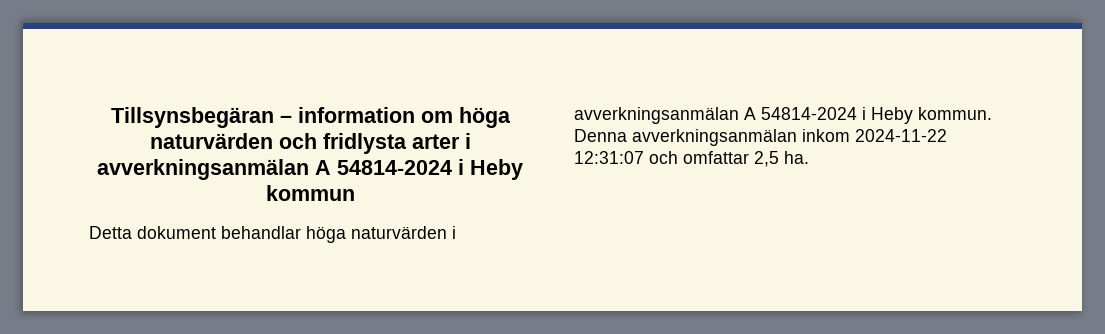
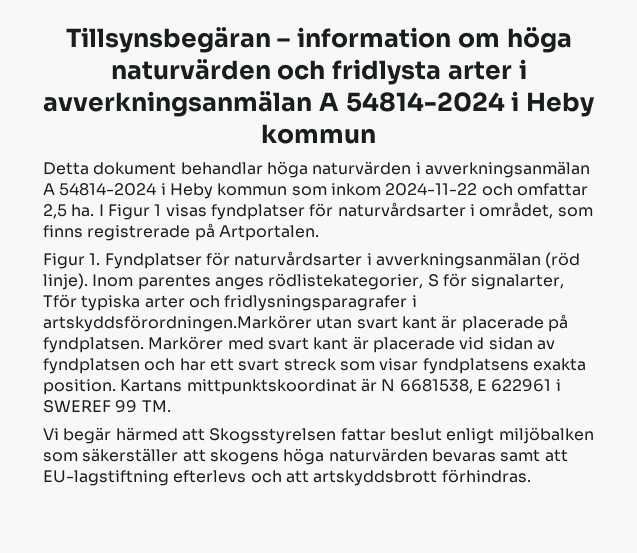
- Detta dokument behandlar höga naturvärden i avverkningsanmälan A 54814-2024 i Heby kommun. Denna avverkningsanmälan inkom 2024-11-22 12:31:07 och omfattar 2,5 ha.
+ Detta dokument behandlar höga naturvärden i avverkningsanmälan A 54814-2024 i Heby kommun som inkom 2024-11-22 och omfattar 2,5 ha.
+ I Figur 1 visas fyndplatser för naturvårdsarter i området, som finns registrerade på Artportalen.
+ Figur 1. Fyndplatser för naturvårdsarter i avverkningsanmälan (röd linje). Inom parentes anges rödlistekategorier, S för signalarter, Tför typiska arter och fridlysningsparagrafer i artskyddsförordningen.Markörer utan svart kant är placerade på fyndplatsen. Markörer med svart kant är placerade vid sidan av fyndplatsen och har ett svart streck som visar fyndplatsens exakta position. Kartans mittpunktskoordinat är N 6681538, E 622961 i SWEREF 99 TM.
+ Vi begär härmed att Skogsstyrelsen fattar beslut enligt miljöbalken som säkerställer att skogens höga naturvärden bevaras samt att EU-lagstiftning efterlevs och att artskyddsbrott förhindras.

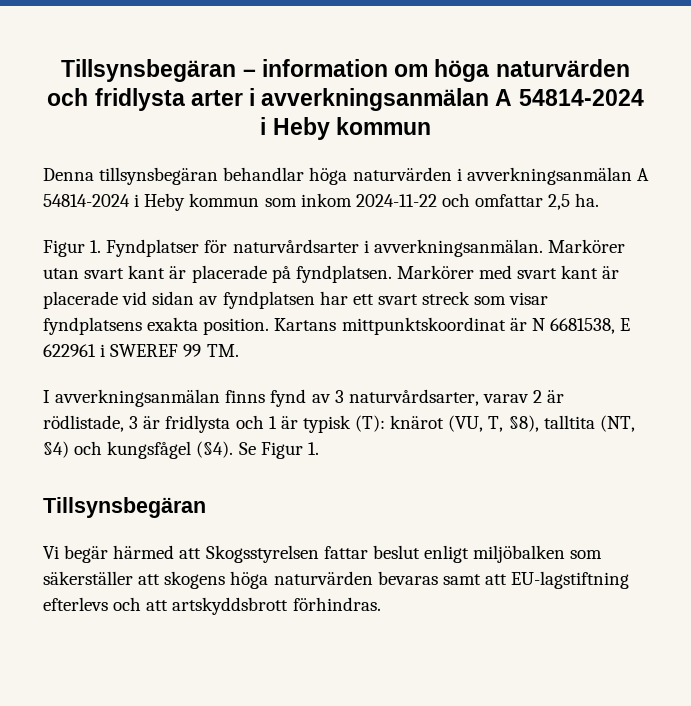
- Detta dokument behandlar höga naturvärden i avverkningsanmälan A 54814-2024 i Heby kommun som inkom 2024-11-22 och omfattar 2,5 ha. I Figur 1 visas fyndplatser för naturvårdsarter i området, som finns registrerade på Artportalen.
+ Denna tillsynsbegäran behandlar höga naturvärden i avverkningsanmälan A 54814-2024 i Heby kommun som inkom 2024-11-22 och omfattar 2,5 ha.
- Figur 1. Fyndplatser för naturvårdsarter i avverkningsanmälan (röd linje). Inom parentes anges rödlistekategorier, S för signalarter, Tför typiska arter och fridlysningsparagrafer i artskyddsförordningen.Markörer utan svart kant är placerade på fyndplatsen.
+ Figur 1. Fyndplatser för naturvårdsarter i avverkningsanmälan. Markörer utan svart kant är placerade på fyndplatsen.
- Markörer med svart kant är placerade vid sidan av fyndplatsen och har ett svart streck som visar fyndplatsens exakta position.
+ Markörer med svart kant är placerade vid sidan av fyndplatsen har ett svart streck som visar fyndplatsens exakta position.
+ I avverkningsanmälan finns fynd av 3 naturvårdsarter, varav 2 är rödlistade, 3 är fridlysta och 1 är typisk (T): knärot (VU, T, §8), talltita (NT, §4) och kungsfågel (§4). Se Figur 1.
+ Tillsynsbegäran

